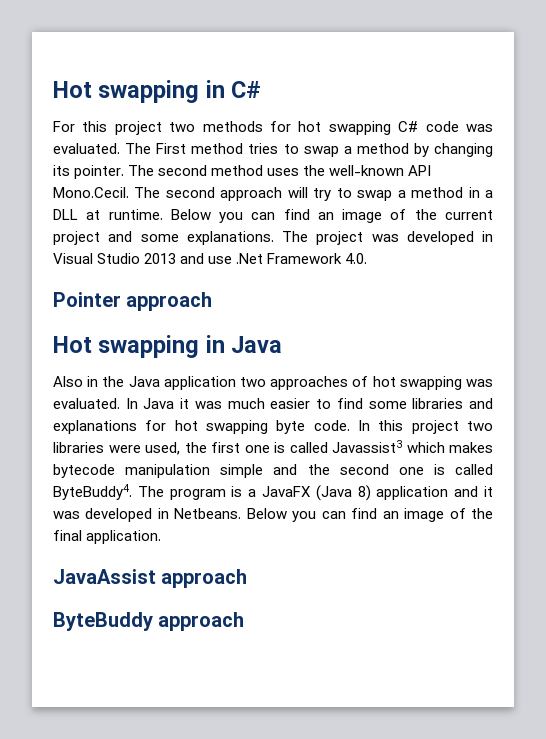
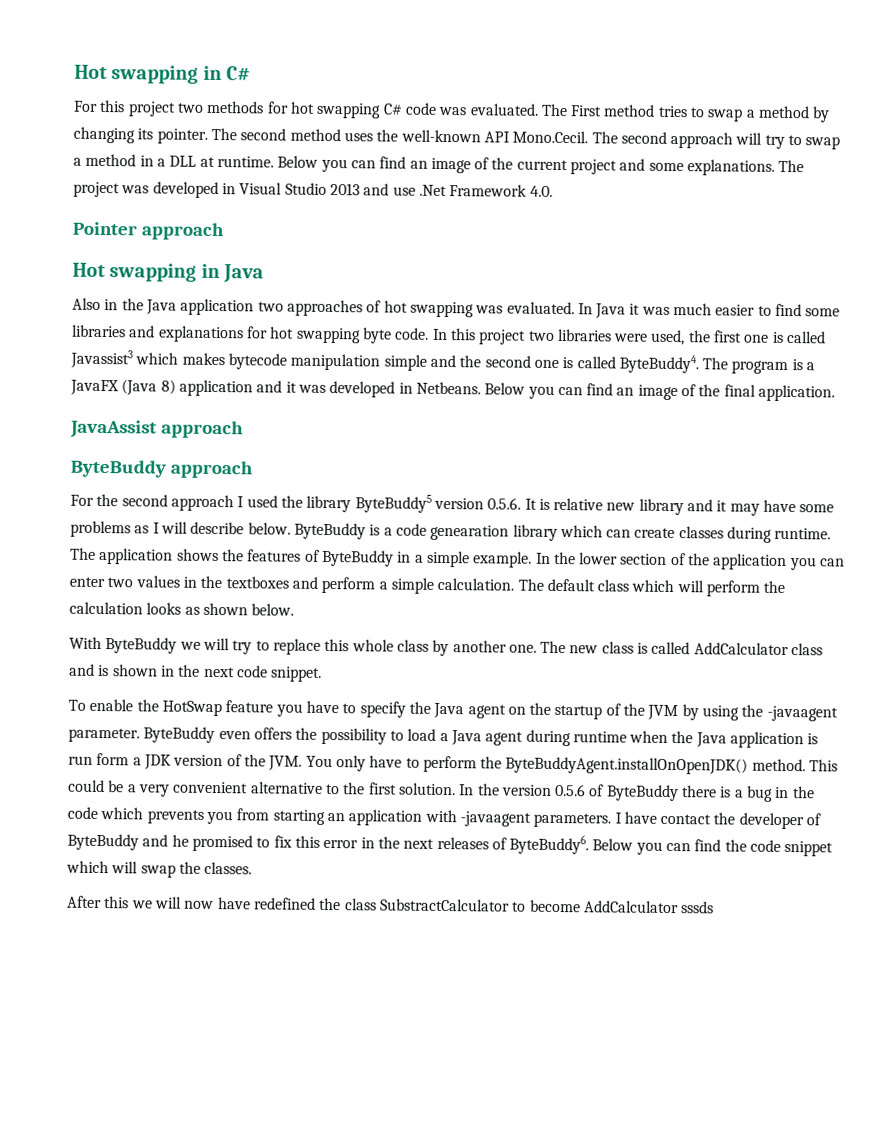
+ For the second approach I used the library ByteBuddy5 version 0.5.6. It is relative new library and it may have some problems as I will describe below. ByteBuddy is a code genearation library which can create classes during runtime. The application shows the features of ByteBuddy in a simple example. In the lower section of the application you can enter two values in the textboxes and perform a simple calculation. The default class which will perform the calculation looks as shown below.
+ With ByteBuddy we will try to replace this whole class by another one. The new class is called AddCalculator class and is shown in the next code snippet.
+ To enable the HotSwap feature you have to specify the Java agent on the startup of the JVM by using the -javaagent parameter. ByteBuddy even offers the possibility to load a Java agent during runtime when the Java application is run form a JDK version of the JVM. You only have to perform the ByteBuddyAgent.installOnOpenJDK() method. This could be a very convenient alternative to the first solution. In the version 0.5.6 of ByteBuddy there is a bug in the code which prevents you from starting an application with -javaagent parameters. I have contact the developer of ByteBuddy and he promised to fix this error in the next releases of ByteBuddy6. Below you can find the code snippet which will swap the classes.
+ After this we will now have redefined the class SubstractCalculator to become AddCalculator sssds

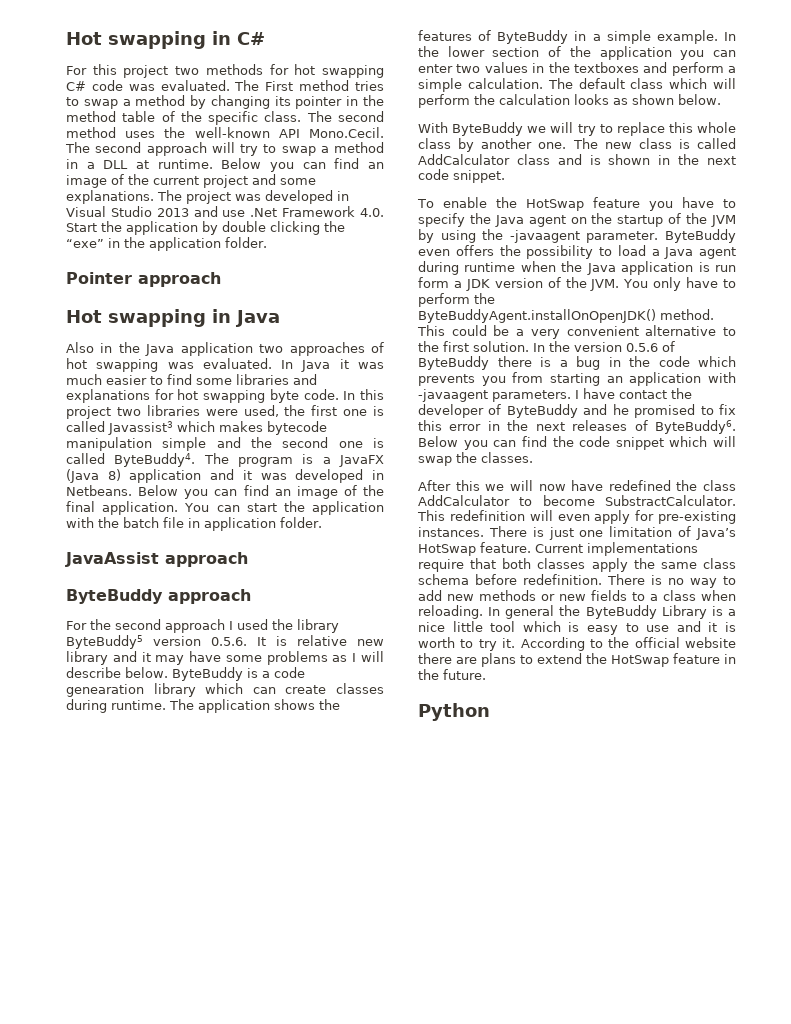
- The First method tries to swap a method by changing its pointer.
+ The First method tries to swap a method by changing its pointer in the method table of the specific class.
- The project was developed in Visual Studio 2013 and use .Net Framework 4.0.
+ The project was developed in Visual Studio 2013 and use .Net Framework 4.0. Start the application by double clicking the “exe” in the application folder.
+ You can start the application with the batch file in application folder.
- After this we will now have redefined the class SubstractCalculator to become AddCalculator sssds
+ After this we will now have redefined the class AddCalculator to become SubstractCalculator. This redefinition will even apply for pre-existing instances. There is just one limitation of Java’s HotSwap feature. Current implementations require that both classes apply the same class schema before redefinition. There is no way to add new methods or new fields to a class when reloading. In general the ByteBuddy Library is a nice little tool which is easy to use and it is worth to try it. According to the official website there are plans to extend the HotSwap feature in the future.
+ Python

